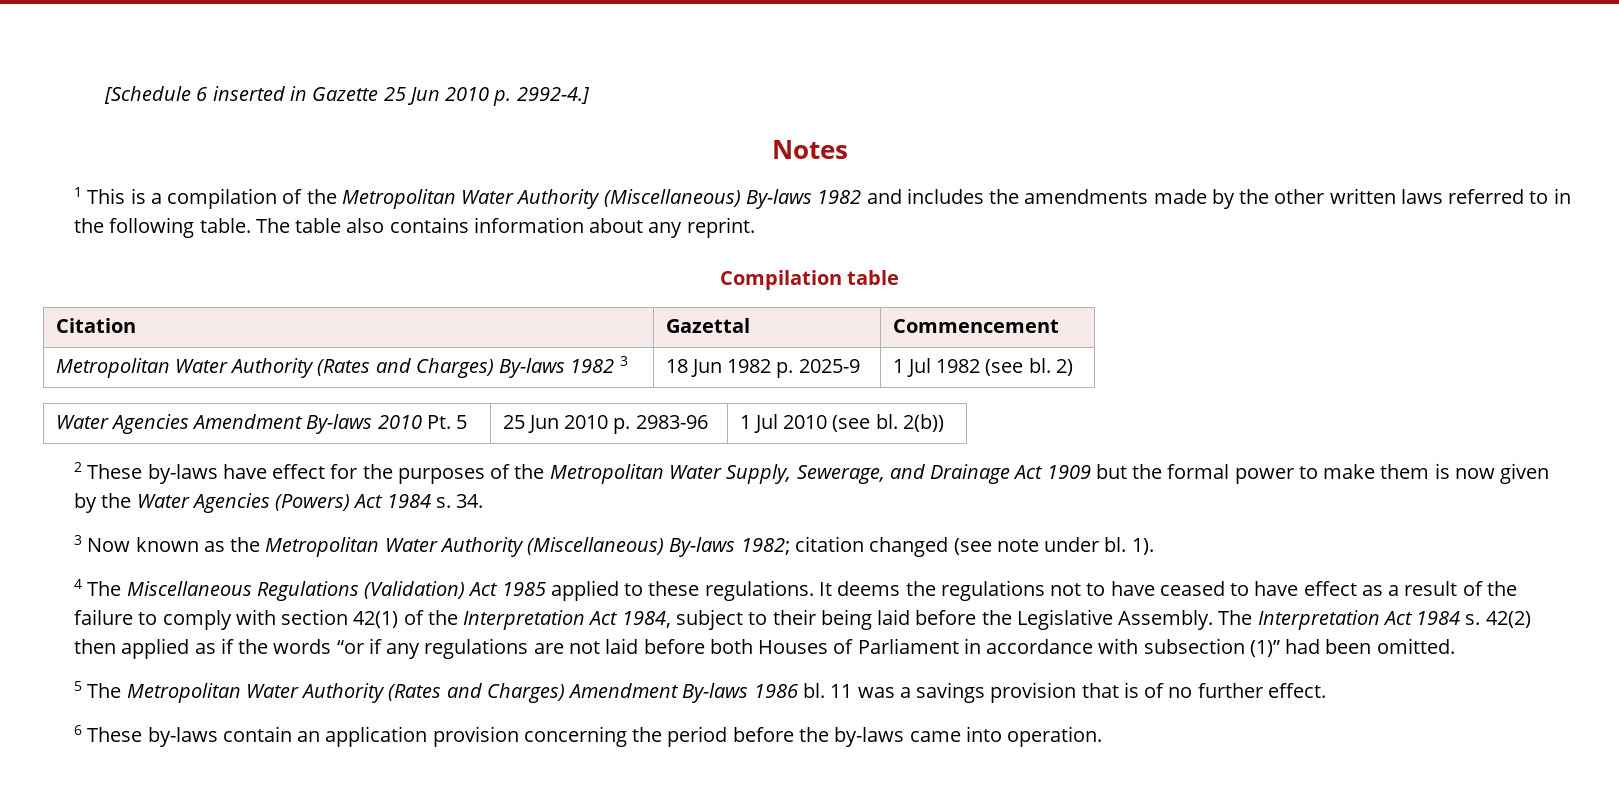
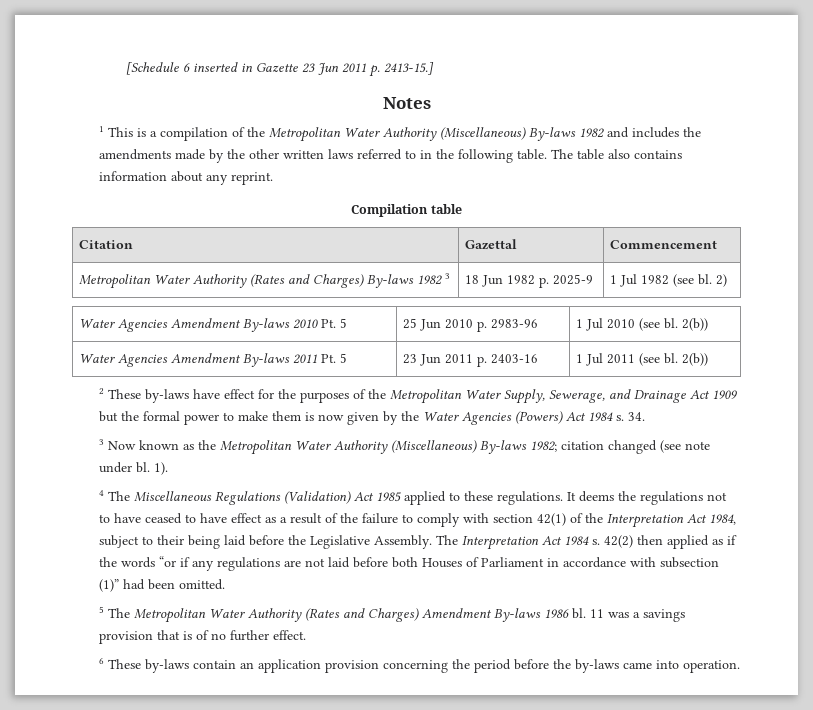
- [Schedule 6 inserted in Gazette 25 Jun 2010 p. 2992-4.]
+ [Schedule 6 inserted in Gazette 23 Jun 2011 p. 2413-15.]
+ Water Agencies Amendment By-laws 2011 Pt. 5 | 23 Jun 2011 p. 2403-16 | 1 Jul 2011 (see bl. 2(b))

